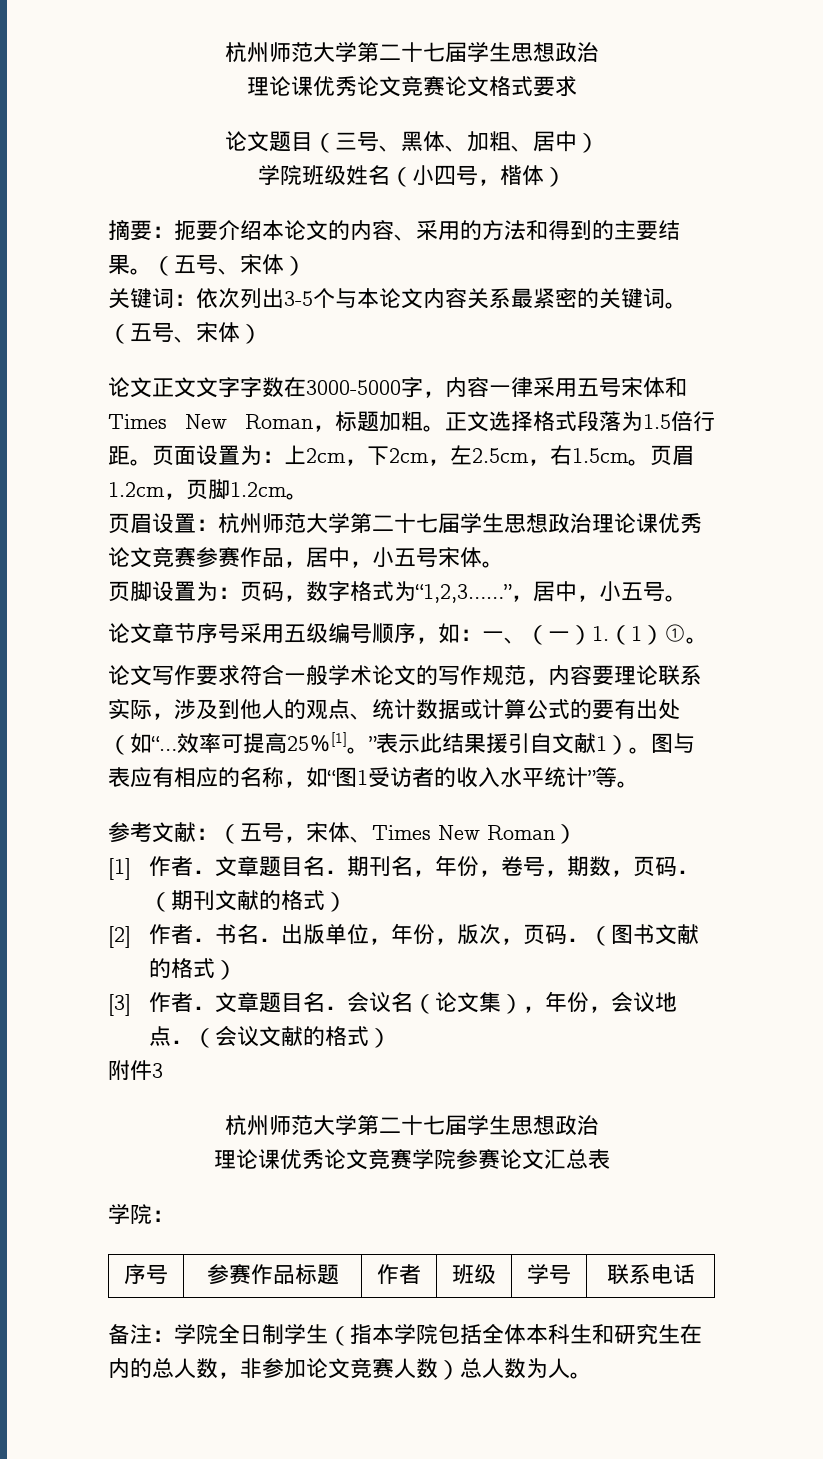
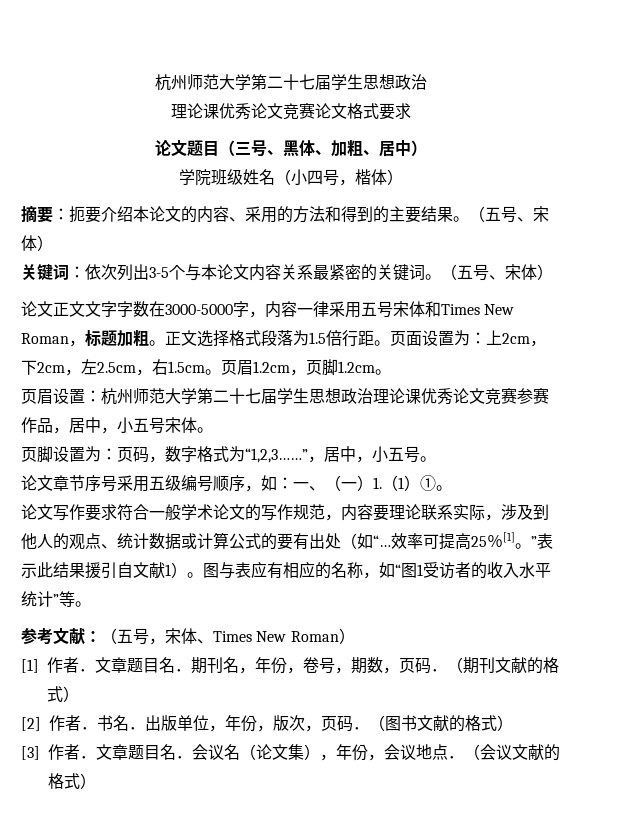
- 附件3
- 杭州师范大学第二十七届学生思想政治
- 理论课优秀论文竞赛学院参赛论文汇总表
- 学院：
- 序号 | 参赛作品标题 | 作者 | 班级 | 学号 | 联系电话
- 备注：学院全日制学生（指本学院包括全体本科生和研究生在内的总人数，非参加论文竞赛人数）总人数为人。

